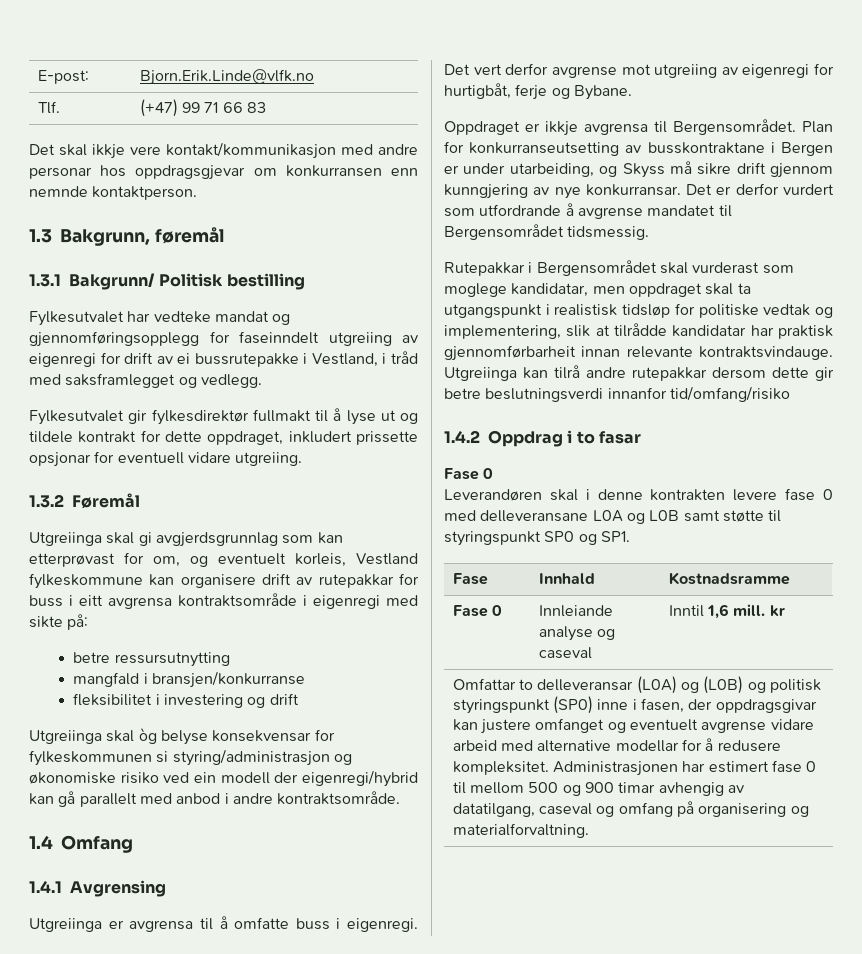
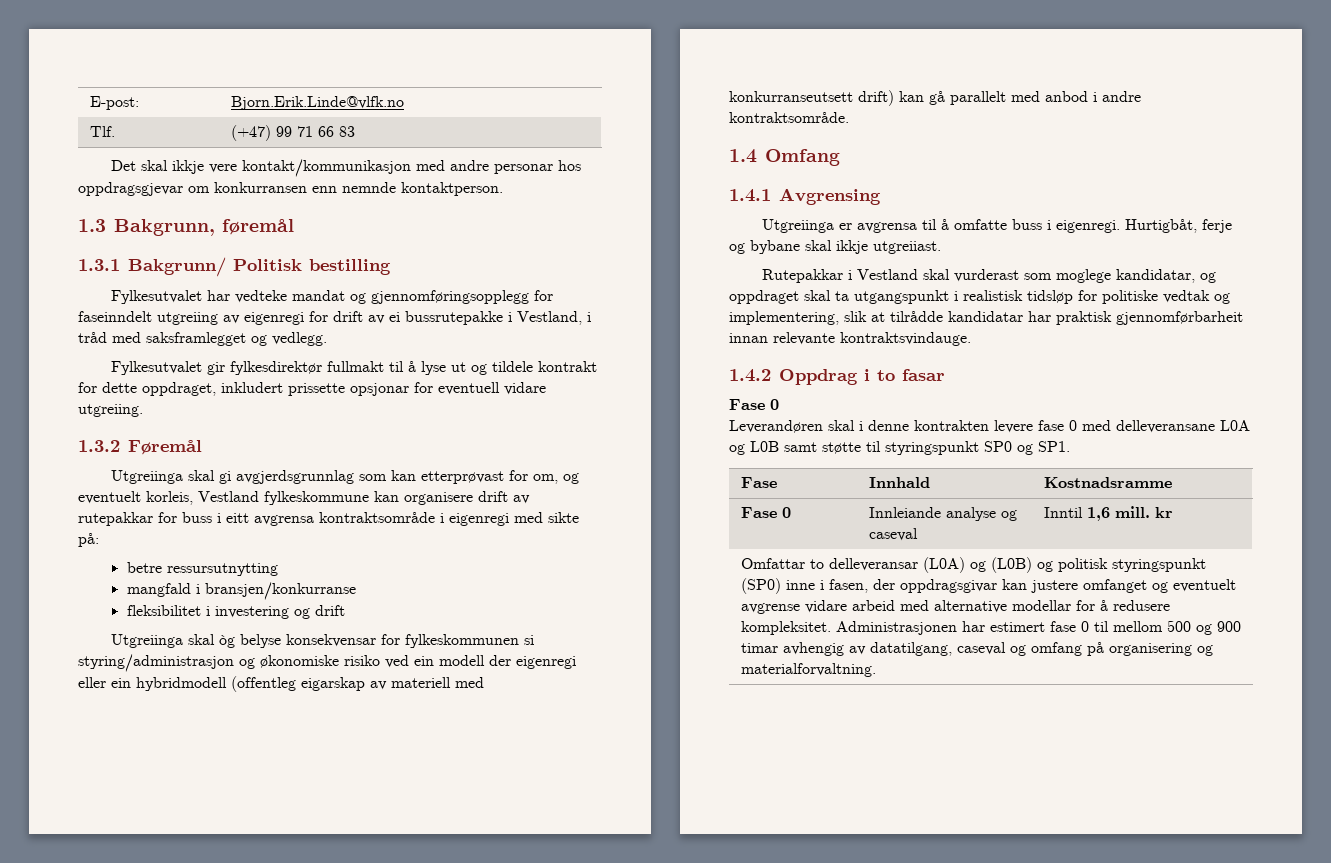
- Utgreiinga skal òg belyse konsekvensar for fylkeskommunen si styring/administrasjon og økonomiske risiko ved ein modell der eigenregi/hybrid kan gå parallelt med anbod i andre kontraktsområde.
+ Utgreiinga skal òg belyse konsekvensar for fylkeskommunen si styring/administrasjon og økonomiske risiko ved ein modell der eigenregi eller ein hybridmodell (offentleg eigarskap av materiell med konkurranseutsett drift) kan gå parallelt med anbod i andre kontraktsområde.
- Det vert derfor avgrense mot utgreiing av eigenregi for hurtigbåt, ferje og Bybane.
- Oppdraget er ikkje avgrensa til Bergensområdet. Plan for konkurranseutsetting av busskontraktane i Bergen er under utarbeiding, og Skyss må sikre drift gjennom kunngjering av nye konkurransar. Det er derfor vurdert som utfordrande å avgrense mandatet til Bergensområdet tidsmessig.
+ Hurtigbåt, ferje og bybane skal ikkje utgreiiast.
- Rutepakkar i Bergensområdet skal vurderast som moglege kandidatar, men oppdraget skal ta utgangspunkt i realistisk tidsløp for politiske vedtak og implementering, slik at tilrådde kandidatar har praktisk gjennomførbarheit innan relevante kontraktsvindauge. Utgreiinga kan tilrå andre rutepakkar dersom dette gir betre beslutningsverdi innanfor tid/omfang/risiko
+ Rutepakkar i Vestland skal vurderast som moglege kandidatar, og oppdraget skal ta utgangspunkt i realistisk tidsløp for politiske vedtak og implementering, slik at tilrådde kandidatar har praktisk gjennomførbarheit innan relevante kontraktsvindauge.

